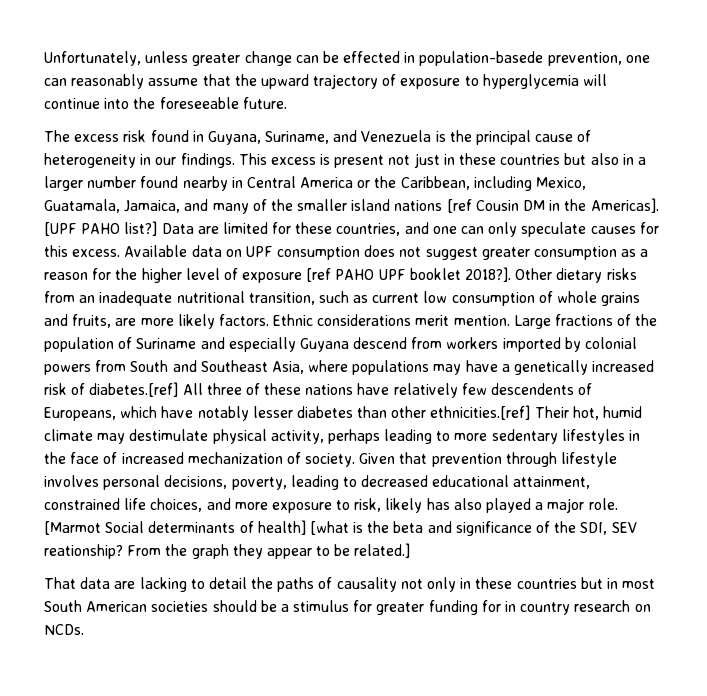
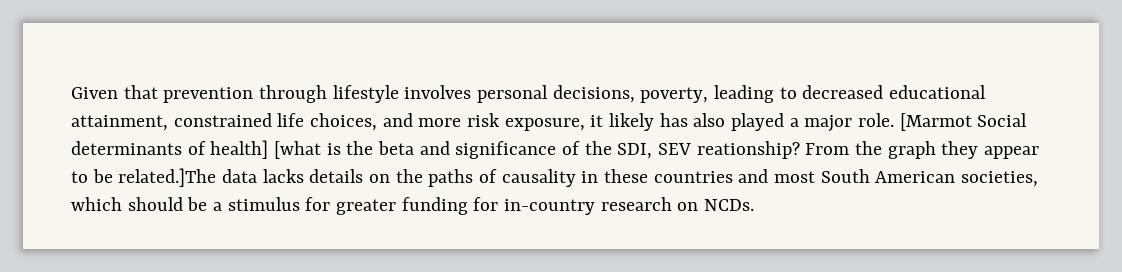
- Unfortunately, unless greater change can be effected in population-basede prevention, one can reasonably assume that the upward trajectory of exposure to hyperglycemia will continue into the foreseeable future.
- The excess risk found in Guyana, Suriname, and Venezuela is the principal cause of heterogeneity in our findings. This excess is present not just in these countries but also in a larger number found nearby in Central America or the Caribbean, including Mexico, Guatamala, Jamaica, and many of the smaller island nations [ref Cousin DM in the Americas]. [UPF PAHO list?] Data are limited for these countries, and one can only speculate causes for this excess. Available data on UPF consumption does not suggest greater consumption as a reason for the higher level of exposure [ref PAHO UPF booklet 2018?]. Other dietary risks from an inadequate nutritional transition, such as current low consumption of whole grains and fruits, are more likely factors. Ethnic considerations merit mention. Large fractions of the population of Suriname and especially Guyana descend from workers imported by colonial powers from South and Southeast Asia, where populations may have a genetically increased risk of diabetes.[ref] All three of these nations have relatively few descendents of Europeans, which have notably lesser diabetes than other ethnicities.[ref] Their hot, humid climate may destimulate physical activity, perhaps leading to more sedentary lifestyles in the face of increased mechanization of society. Given that prevention through lifestyle involves personal decisions, poverty, leading to decreased educational attainment, constrained life choices, and more exposure to risk, likely has also played a major role.
+ Given that prevention through lifestyle involves personal decisions, poverty, leading to decreased educational attainment, constrained life choices, and more risk exposure, it likely has also played a major role.
- From the graph they appear to be related.]
- That data are lacking to detail the paths of causality not only in these countries but in most South American societies should be a stimulus for greater funding for in country research on NCDs.
+ From the graph they appear to be related.]The data lacks details on the paths of causality in these countries and most South American societies, which should be a stimulus for greater funding for in-country research on NCDs.

